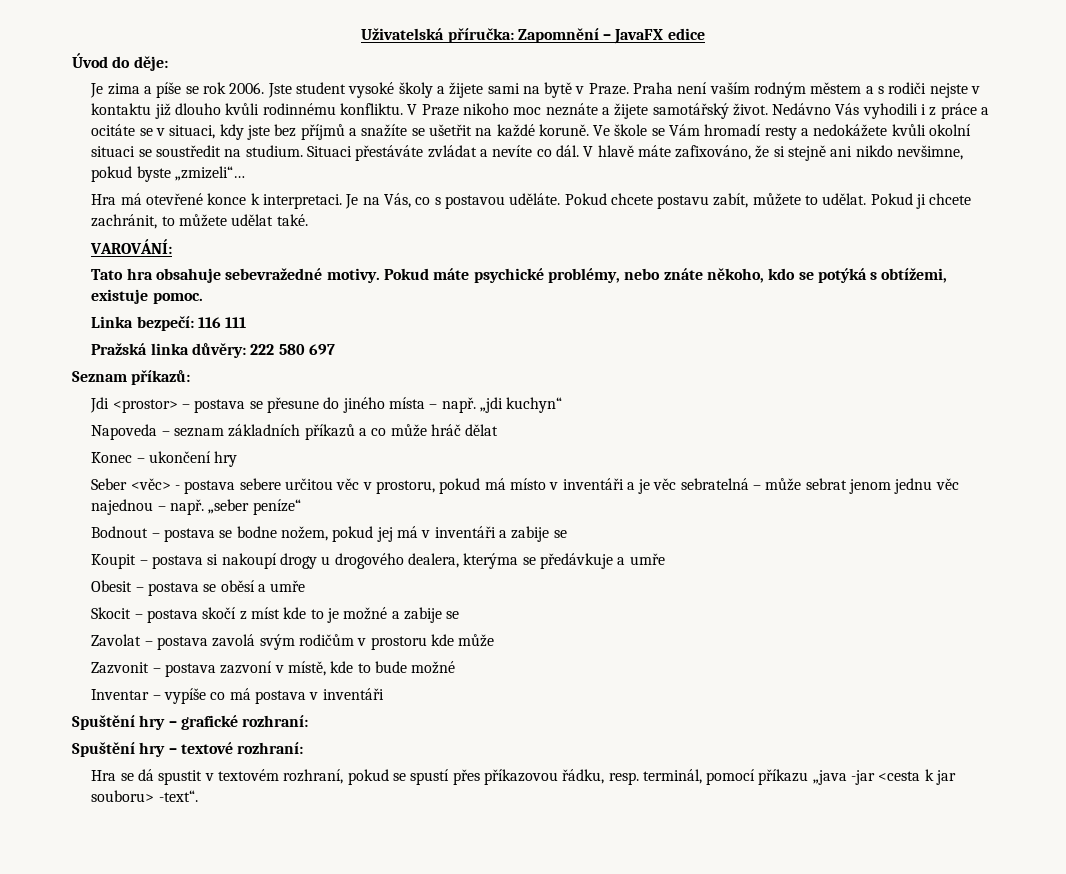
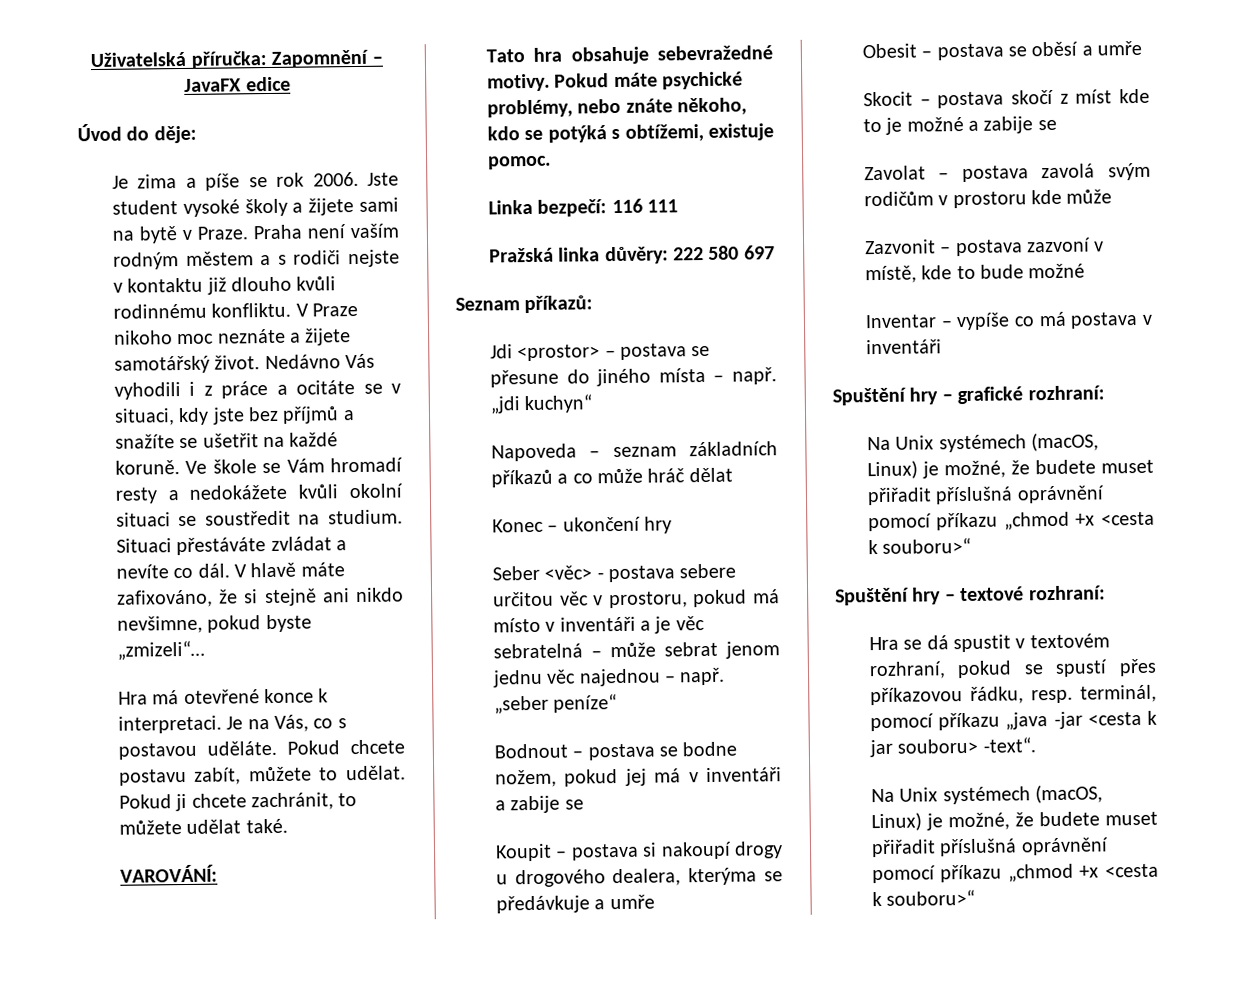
  Spuštění hry – grafické rozhraní:
+ Na Unix systémech (macOS, Linux) je možné, že budete muset přiřadit příslušná oprávnění pomocí příkazu „chmod +x <cesta k souboru>“
  Hra se dá spustit v textovém rozhraní, pokud se spustí přes příkazovou řádku, resp. terminál, pomocí příkazu „java -jar <cesta k jar souboru> -text“.
+ Na Unix systémech (macOS, Linux) je možné, že budete muset přiřadit příslušná oprávnění pomocí příkazu „chmod +x <cesta k souboru>“

